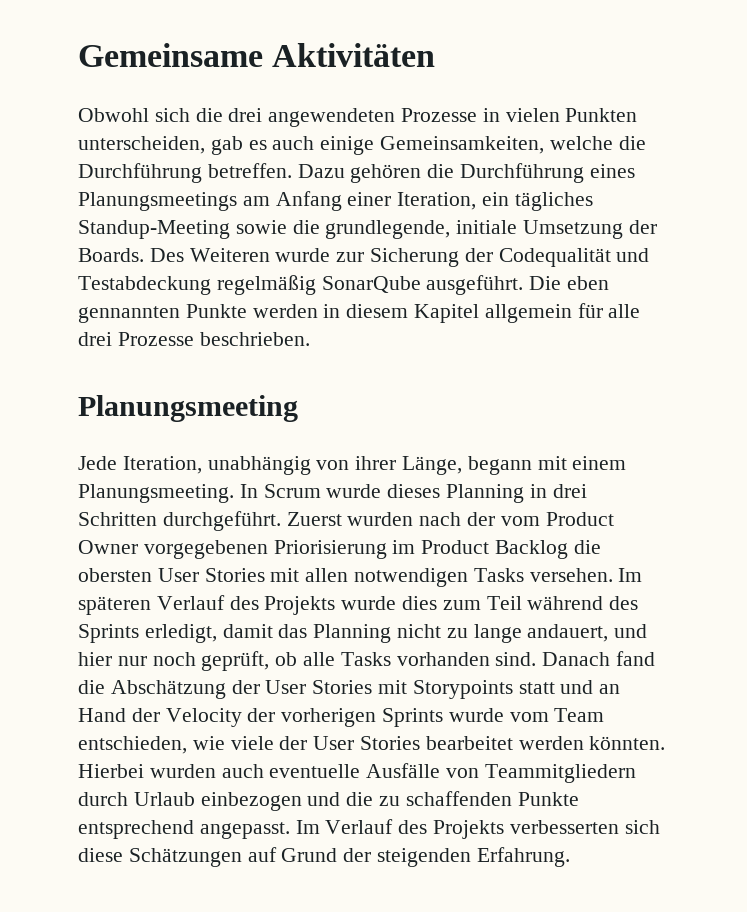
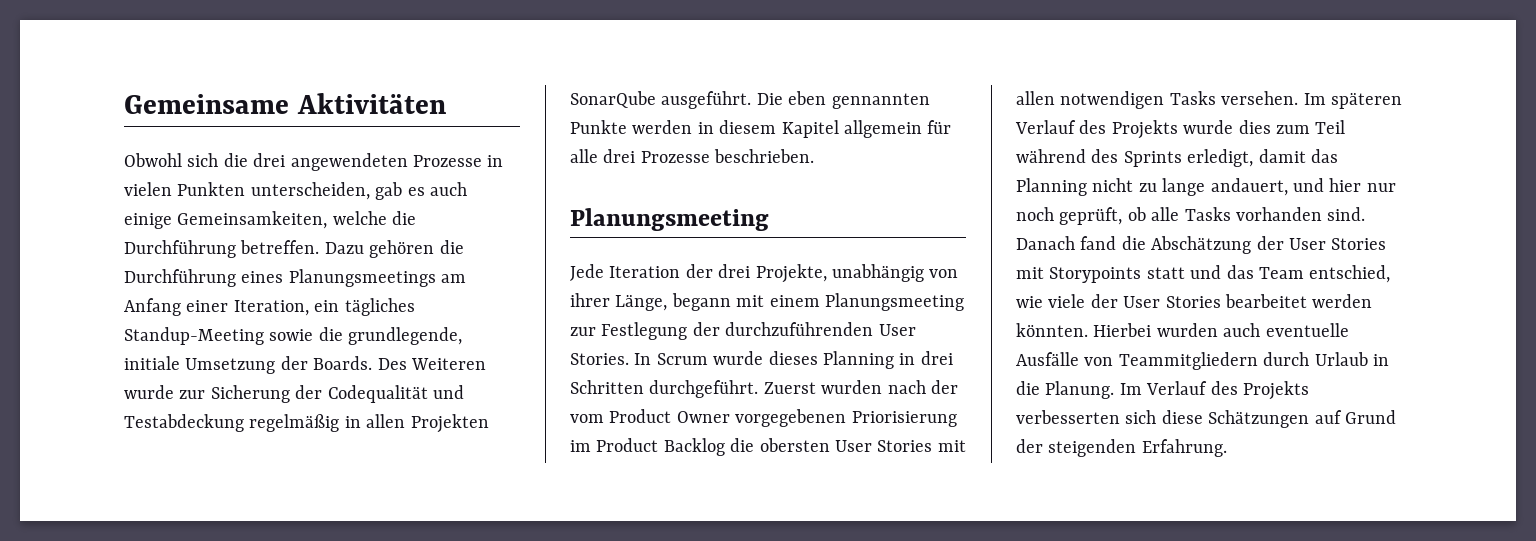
- Des Weiteren wurde zur Sicherung der Codequalität und Testabdeckung regelmäßig SonarQube ausgeführt.
+ Des Weiteren wurde zur Sicherung der Codequalität und Testabdeckung regelmäßig in allen Projekten SonarQube ausgeführt.
- Jede Iteration, unabhängig von ihrer Länge, begann mit einem Planungsmeeting.
+ Jede Iteration der drei Projekte, unabhängig von ihrer Länge, begann mit einem Planungsmeeting zur Festlegung der durchzuführenden User Stories.
- Danach fand die Abschätzung der User Stories mit Storypoints statt und an Hand der Velocity der vorherigen Sprints wurde vom Team entschieden, wie viele der User Stories bearbeitet werden könnten.
+ Danach fand die Abschätzung der User Stories mit Storypoints statt und das Team entschied, wie viele der User Stories bearbeitet werden könnten.
- Hierbei wurden auch eventuelle Ausfälle von Teammitgliedern durch Urlaub einbezogen und die zu schaffenden Punkte entsprechend angepasst.
+ Hierbei wurden auch eventuelle Ausfälle von Teammitgliedern durch Urlaub in die Planung.

